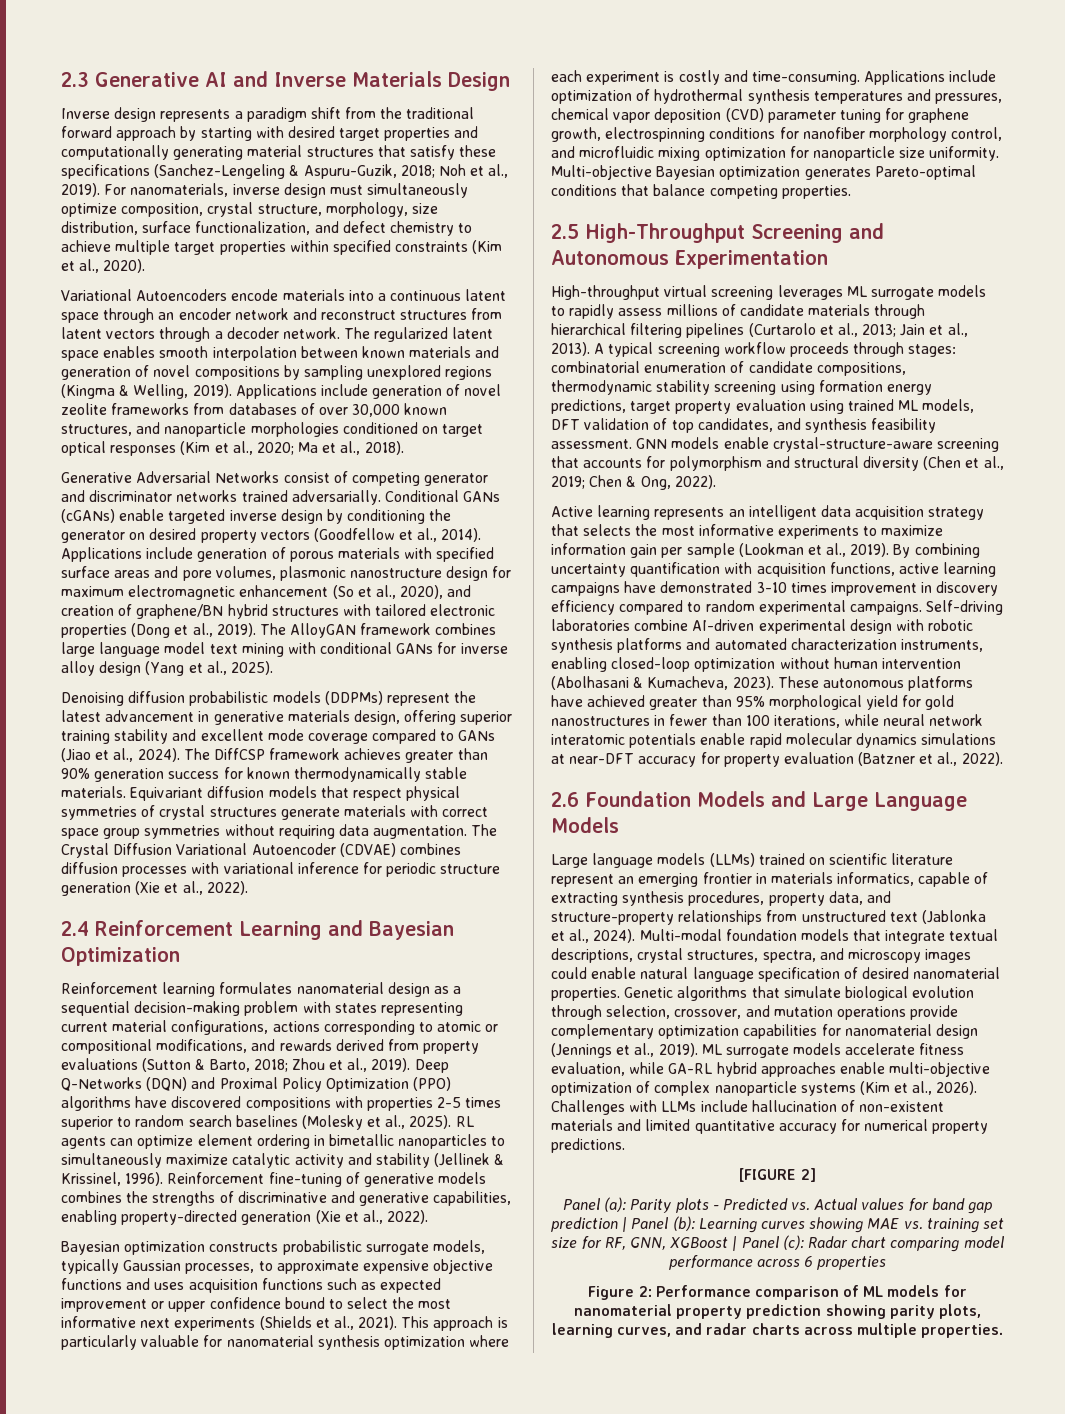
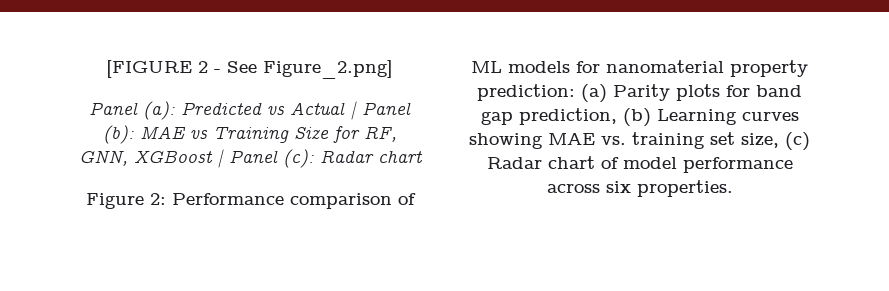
- 2.3 Generative AI and Inverse Materials Design
- Inverse design represents a paradigm shift from the traditional forward approach by starting with desired target properties and computationally generating material structures that satisfy these specifications (Sanchez-Lengeling & Aspuru-Guzik, 2018; Noh et al., 2019). For nanomaterials, inverse design must simultaneously optimize composition, crystal structure, morphology, size distribution, surface functionalization, and defect chemistry to achieve multiple target properties within specified constraints (Kim et al., 2020).
- Variational Autoencoders encode materials into a continuous latent space through an encoder network and reconstruct structures from latent vectors through a decoder network. The regularized latent space enables smooth interpolation between known materials and generation of novel compositions by sampling unexplored regions (Kingma & Welling, 2019). Applications include generation of novel zeolite frameworks from databases of over 30,000 known structures, and nanoparticle morphologies conditioned on target optical responses (Kim et al., 2020; Ma et al., 2018).
- Generative Adversarial Networks consist of competing generator and discriminator networks trained adversarially. Conditional GANs (cGANs) enable targeted inverse design by conditioning the generator on desired property vectors (Goodfellow et al., 2014). Applications include generation of porous materials with specified surface areas and pore volumes, plasmonic nanostructure design for maximum electromagnetic enhancement (So et al., 2020), and creation of graphene/BN hybrid structures with tailored electronic properties (Dong et al., 2019). The AlloyGAN framework combines large language model text mining with conditional GANs for inverse alloy design (Yang et al., 2025).
- Denoising diffusion probabilistic models (DDPMs) represent the latest advancement in generative materials design, offering superior training stability and excellent mode coverage compared to GANs (Jiao et al., 2024). The DiffCSP framework achieves greater than 90% generation success for known thermodynamically stable materials. Equivariant diffusion models that respect physical symmetries of crystal structures generate materials with correct space group symmetries without requiring data augmentation. The Crystal Diffusion Variational Autoencoder (CDVAE) combines diffusion processes with variational inference for periodic structure generation (Xie et al., 2022).
- 2.4 Reinforcement Learning and Bayesian Optimization
- Reinforcement learning formulates nanomaterial design as a sequential decision-making problem with states representing current material configurations, actions corresponding to atomic or compositional modifications, and rewards derived from property evaluations (Sutton & Barto, 2018; Zhou et al., 2019). Deep Q-Networks (DQN) and Proximal Policy Optimization (PPO) algorithms have discovered compositions with properties 2-5 times superior to random search baselines (Molesky et al., 2025). RL agents can optimize element ordering in bimetallic nanoparticles to simultaneously maximize catalytic activity and stability (Jellinek & Krissinel, 1996). Reinforcement fine-tuning of generative models combines the strengths of discriminative and generative capabilities, enabling property-directed generation (Xie et al., 2022).
- Bayesian optimization constructs probabilistic surrogate models, typically Gaussian processes, to approximate expensive objective functions and uses acquisition functions such as expected improvement or upper confidence bound to select the most informative next experiments (Shields et al., 2021). This approach is particularly valuable for nanomaterial synthesis optimization where each experiment is costly and time-consuming. Applications include optimization of hydrothermal synthesis temperatures and pressures, chemical vapor deposition (CVD) parameter tuning for graphene growth, electrospinning conditions for nanofiber morphology control, and microfluidic mixing optimization for nanoparticle size uniformity. Multi-objective Bayesian optimization generates Pareto-optimal conditions that balance competing properties.
- 2.5 High-Throughput Screening and Autonomous Experimentation
- High-throughput virtual screening leverages ML surrogate models to rapidly assess millions of candidate materials through hierarchical filtering pipelines (Curtarolo et al., 2013; Jain et al., 2013). A typical screening workflow proceeds through stages: combinatorial enumeration of candidate compositions, thermodynamic stability screening using formation energy predictions, target property evaluation using trained ML models, DFT validation of top candidates, and synthesis feasibility assessment. GNN models enable crystal-structure-aware screening that accounts for polymorphism and structural diversity (Chen et al., 2019; Chen & Ong, 2022).
- Active learning represents an intelligent data acquisition strategy that selects the most informative experiments to maximize information gain per sample (Lookman et al., 2019). By combining uncertainty quantification with acquisition functions, active learning campaigns have demonstrated 3-10 times improvement in discovery efficiency compared to random experimental campaigns. Self-driving laboratories combine AI-driven experimental design with robotic synthesis platforms and automated characterization instruments, enabling closed-loop optimization without human intervention (Abolhasani & Kumacheva, 2023). These autonomous platforms have achieved greater than 95% morphological yield for gold nanostructures in fewer than 100 iterations, while neural network interatomic potentials enable rapid molecular dynamics simulations at near-DFT accuracy for property evaluation (Batzner et al., 2022).
- 2.6 Foundation Models and Large Language Models
- Large language models (LLMs) trained on scientific literature represent an emerging frontier in materials informatics, capable of extracting synthesis procedures, property data, and structure-property relationships from unstructured text (Jablonka et al., 2024). Multi-modal foundation models that integrate textual descriptions, crystal structures, spectra, and microscopy images could enable natural language specification of desired nanomaterial properties. Genetic algorithms that simulate biological evolution through selection, crossover, and mutation operations provide complementary optimization capabilities for nanomaterial design (Jennings et al., 2019). ML surrogate models accelerate fitness evaluation, while GA-RL hybrid approaches enable multi-objective optimization of complex nanoparticle systems (Kim et al., 2026). Challenges with LLMs include hallucination of non-existent materials and limited quantitative accuracy for numerical property predictions.
- [FIGURE 2]
- Panel (a): Parity plots - Predicted vs. Actual values for band gap prediction | Panel (b): Learning curves showing MAE vs. training set size for RF, GNN, XGBoost | Panel (c): Radar chart comparing model performance across 6 properties
+ [FIGURE 2 - See Figure_2.png]
+ Panel (a): Predicted vs Actual | Panel (b): MAE vs Training Size for RF, GNN, XGBoost | Panel (c): Radar chart
- Figure 2: Performance comparison of ML models for nanomaterial property prediction showing parity plots, learning curves, and radar charts across multiple properties.
+ Figure 2: Performance comparison of ML models for nanomaterial property prediction: (a) Parity plots for band gap prediction, (b) Learning curves showing MAE vs. training set size, (c) Radar chart of model performance across six properties.

